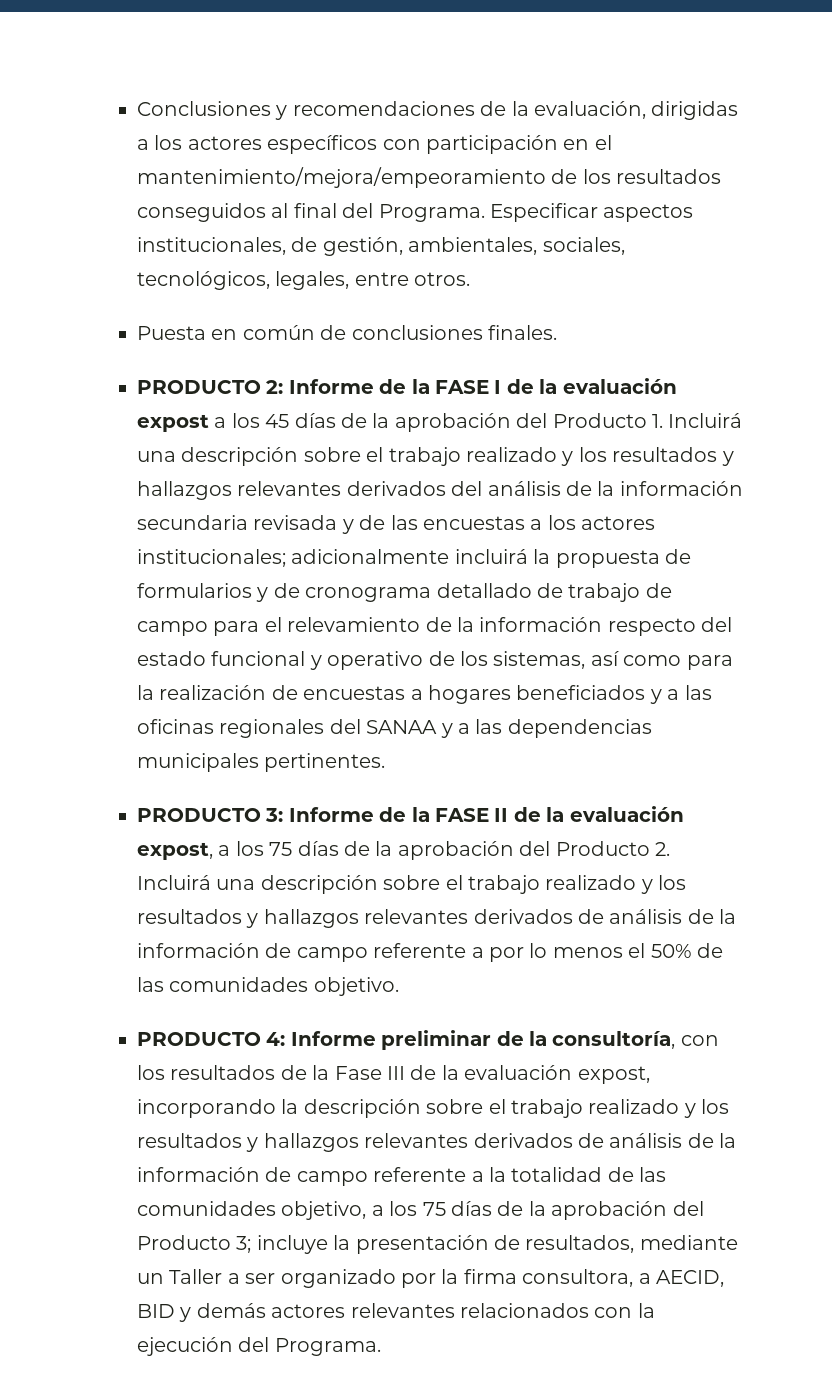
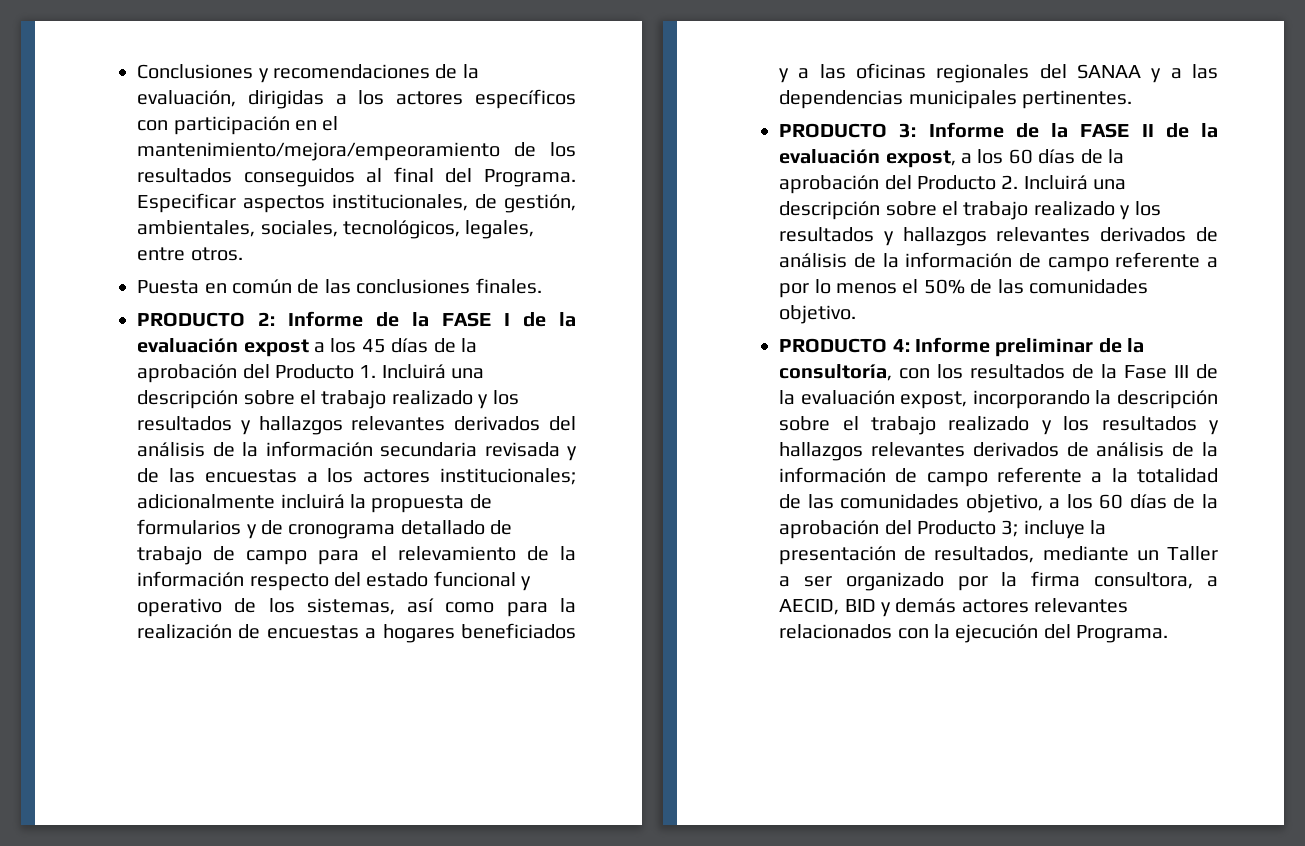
- Puesta en común de conclusiones finales.
+ Puesta en común de las conclusiones finales.
- PRODUCTO 3: Informe de la FASE II de la evaluación expost, a los 75 días de la aprobación del Producto 2. Incluirá una descripción sobre el trabajo realizado y los resultados y hallazgos relevantes derivados de análisis de la información de campo referente a por lo menos el 50% de las comunidades objetivo.
+ PRODUCTO 3: Informe de la FASE II de la evaluación expost, a los 60 días de la aprobación del Producto 2. Incluirá una descripción sobre el trabajo realizado y los resultados y hallazgos relevantes derivados de análisis de la información de campo referente a por lo menos el 50% de las comunidades objetivo.
- Informe preliminar de la consultoría, con los resultados de la Fase III de la evaluación expost, incorporando la descripción sobre el trabajo realizado y los resultados y hallazgos relevantes derivados de análisis de la información de campo referente a la totalidad de las comunidades objetivo, a los 75 días de la aprobación del Producto 3;
+ Informe preliminar de la consultoría, con los resultados de la Fase III de la evaluación expost, incorporando la descripción sobre el trabajo realizado y los resultados y hallazgos relevantes derivados de análisis de la información de campo referente a la totalidad de las comunidades objetivo, a los 60 días de la aprobación del Producto 3;

